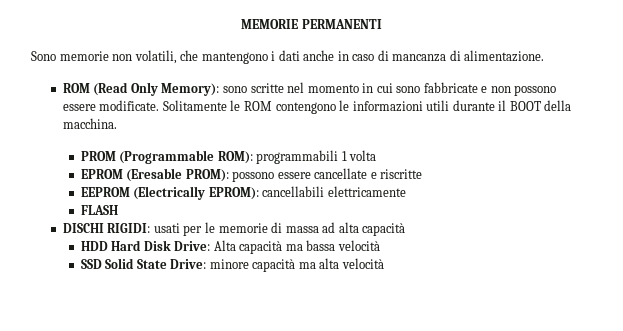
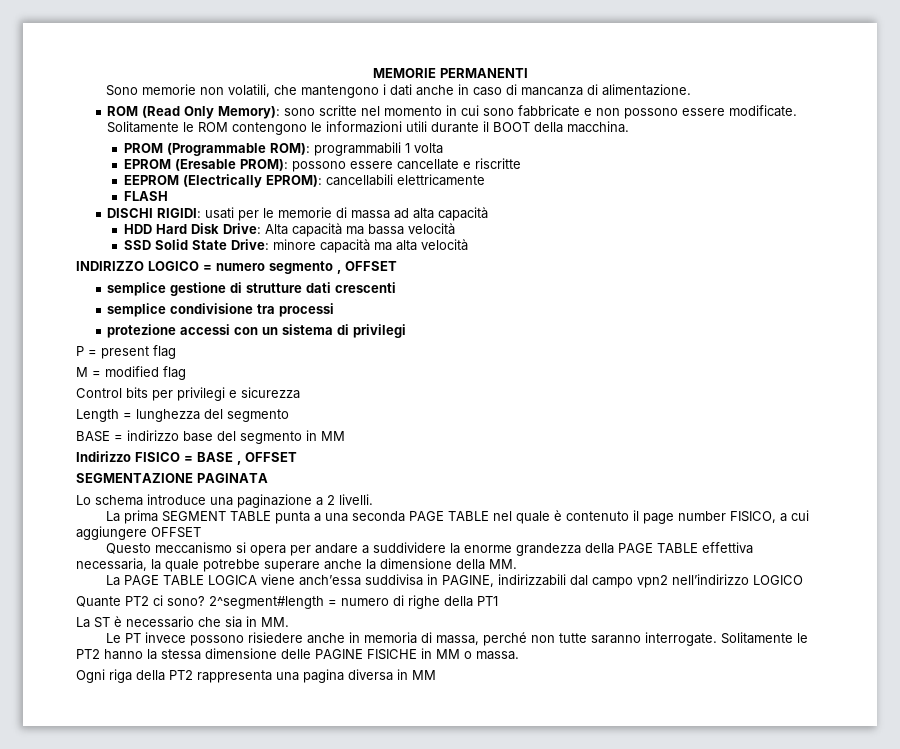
+ INDIRIZZO LOGICO = numero segmento , OFFSET
+ semplice gestione di strutture dati crescenti
+ semplice condivisione tra processi
+ protezione accessi con un sistema di privilegi
+ P = present flag
+ M = modified flag
+ Control bits per privilegi e sicurezza
+ Length = lunghezza del segmento
+ BASE = indirizzo base del segmento in MM
+ Indirizzo FISICO = BASE , OFFSET
+ SEGMENTAZIONE PAGINATA
+ Lo schema introduce una paginazione a 2 livelli.
+ La prima SEGMENT TABLE punta a una seconda PAGE TABLE nel quale è contenuto il page number FISICO, a cui aggiungere OFFSET
+ Questo meccanismo si opera per andare a suddividere la enorme grandezza della PAGE TABLE effettiva necessaria, la quale potrebbe superare anche la dimensione della MM.
+ La PAGE TABLE LOGICA viene anch’essa suddivisa in PAGINE, indirizzabili dal campo vpn2 nell’indirizzo LOGICO
+ Quante PT2 ci sono? 2^segment#length = numero di righe della PT1
+ La ST è necessario che sia in MM.
+ Le PT invece possono risiedere anche in memoria di massa, perché non tutte saranno interrogate. Solitamente le PT2 hanno la stessa dimensione delle PAGINE FISICHE in MM o massa.
+ Ogni riga della PT2 rappresenta una pagina diversa in MM

